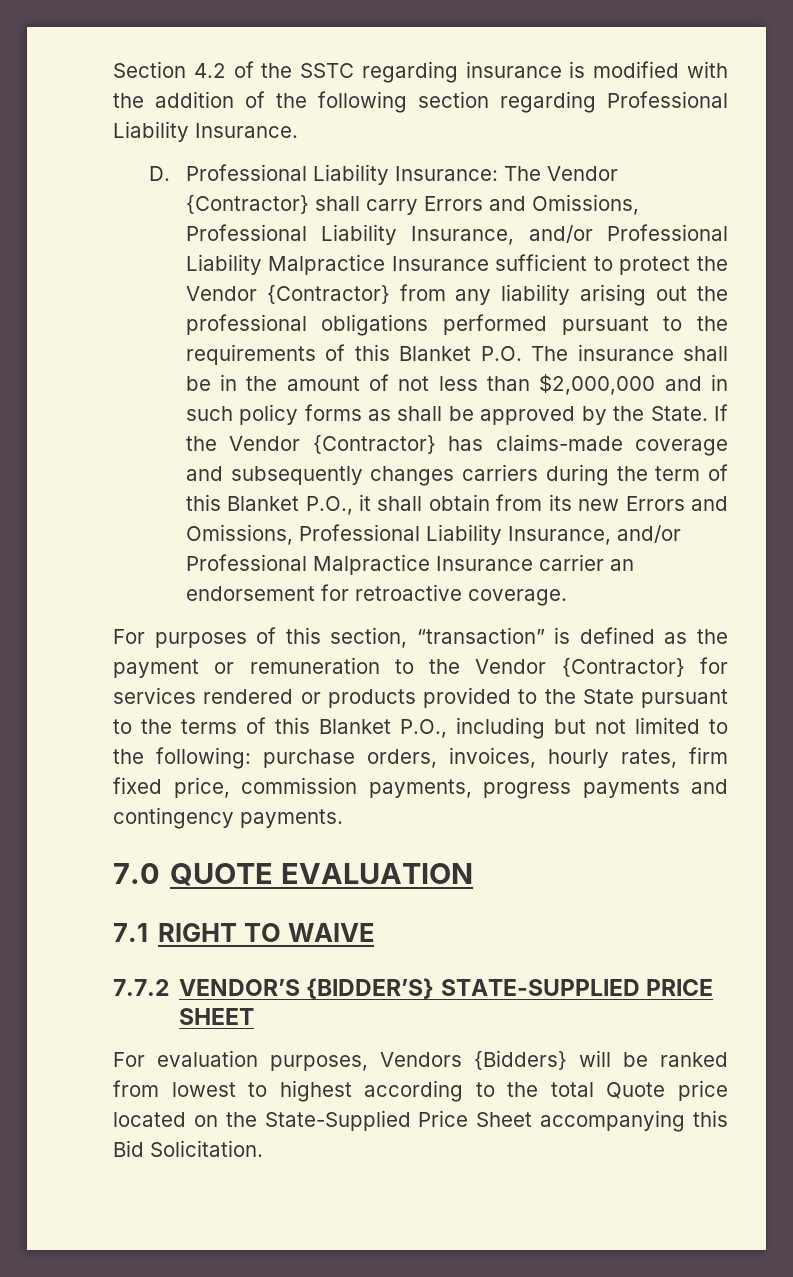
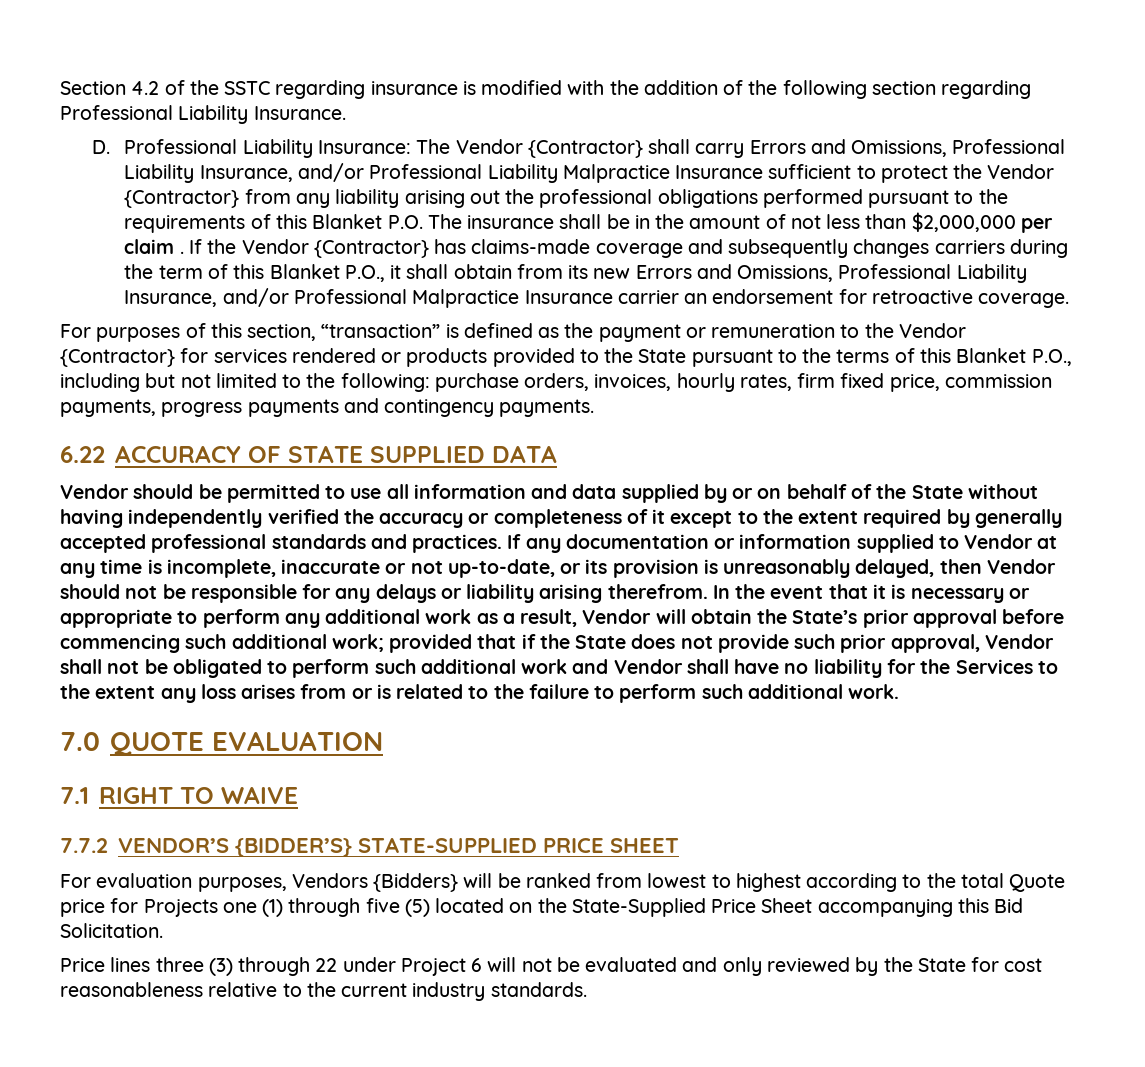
- D. Professional Liability Insurance: The Vendor {Contractor} shall carry Errors and Omissions, Professional Liability Insurance, and/or Professional Liability Malpractice Insurance sufficient to protect the Vendor {Contractor} from any liability arising out the professional obligations performed pursuant to the requirements of this Blanket P.O. The insurance shall be in the amount of not less than $2,000,000 and in such policy forms as shall be approved by the State.
+ D. Professional Liability Insurance: The Vendor {Contractor} shall carry Errors and Omissions, Professional Liability Insurance, and/or Professional Liability Malpractice Insurance sufficient to protect the Vendor {Contractor} from any liability arising out the professional obligations performed pursuant to the requirements of this Blanket P.O. The insurance shall be in the amount of not less than $2,000,000 per claim .
+ 6.22 ACCURACY OF STATE SUPPLIED DATA
+ Vendor should be permitted to use all information and data supplied by or on behalf of the State without having independently verified the accuracy or completeness of it except to the extent required by generally accepted professional standards and practices. If any documentation or information supplied to Vendor at any time is incomplete, inaccurate or not up-to-date, or its provision is unreasonably delayed, then Vendor should not be responsible for any delays or liability arising therefrom. In the event that it is necessary or appropriate to perform any additional work as a result, Vendor will obtain the State’s prior approval before commencing such additional work; provided that if the State does not provide such prior approval, Vendor shall not be obligated to perform such additional work and Vendor shall have no liability for the Services to the extent any loss arises from or is related to the failure to perform such additional work.
- For evaluation purposes, Vendors {Bidders} will be ranked from lowest to highest according to the total Quote price located on the State-Supplied Price Sheet accompanying this Bid Solicitation.
+ For evaluation purposes, Vendors {Bidders} will be ranked from lowest to highest according to the total Quote price for Projects one (1) through five (5) located on the State-Supplied Price Sheet accompanying this Bid Solicitation.
+ Price lines three (3) through 22 under Project 6 will not be evaluated and only reviewed by the State for cost reasonableness relative to the current industry standards.

